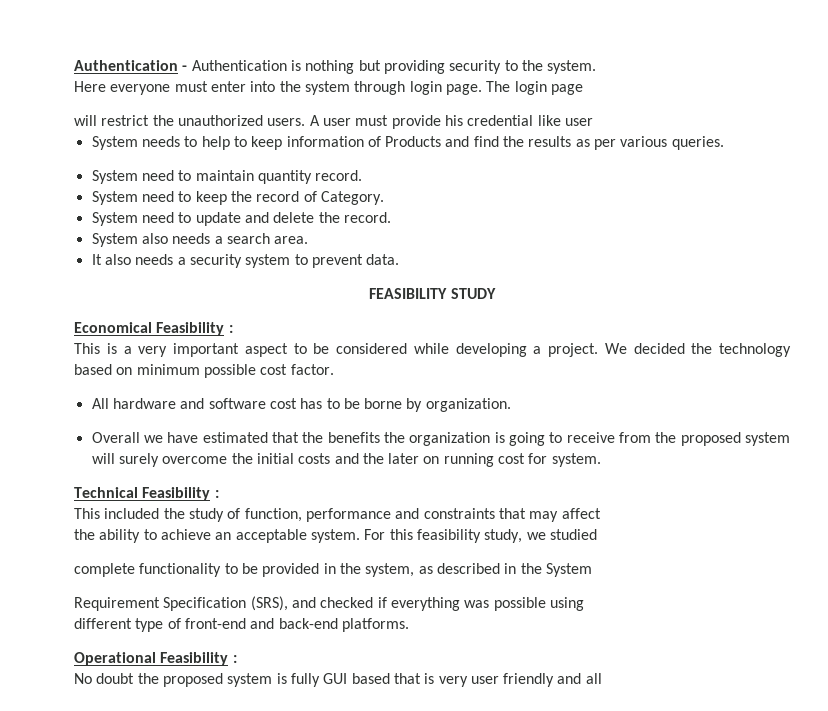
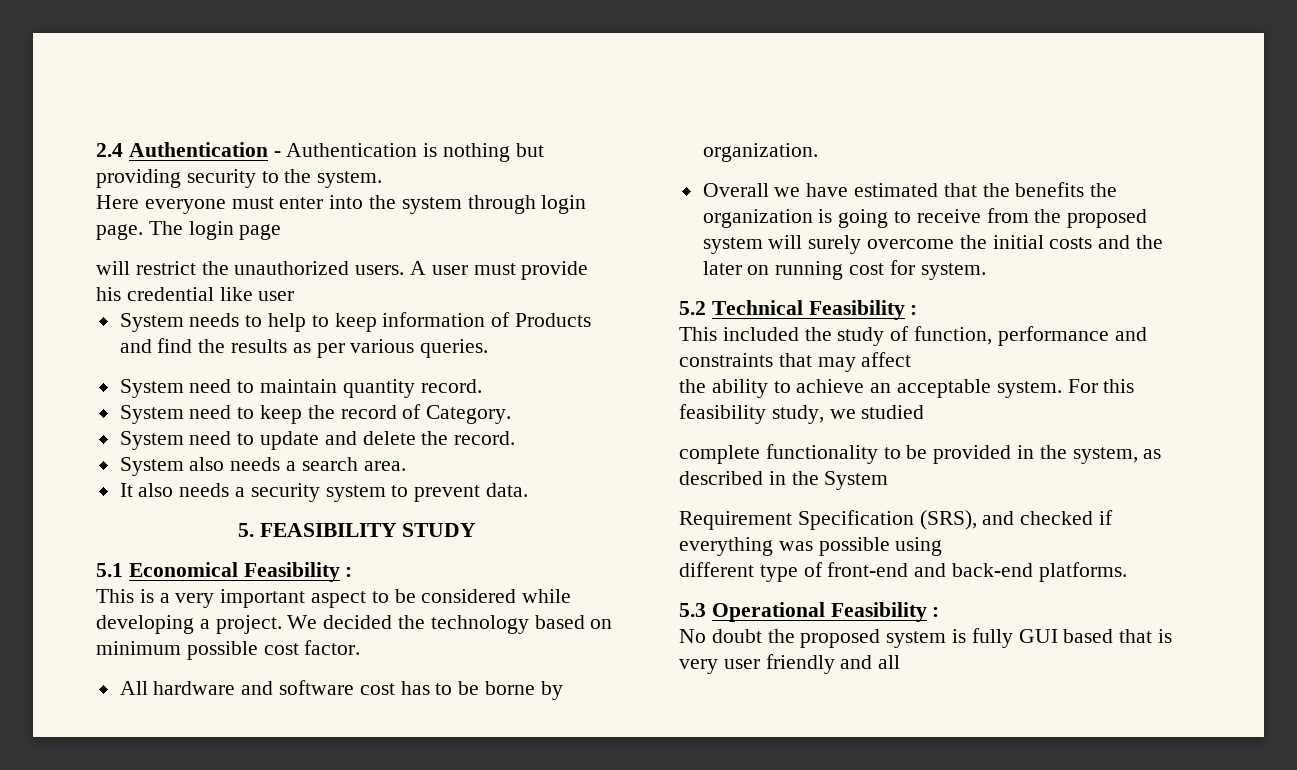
- Authentication - Authentication is nothing but providing security to the system.
+ 2.4 Authentication - Authentication is nothing but providing security to the system.
- FEASIBILITY STUDY
+ 5. FEASIBILITY STUDY
- Economical Feasibility :
+ 5.1 Economical Feasibility :
- Technical Feasibility :
+ 5.2 Technical Feasibility :
- Operational Feasibility :
+ 5.3 Operational Feasibility :

